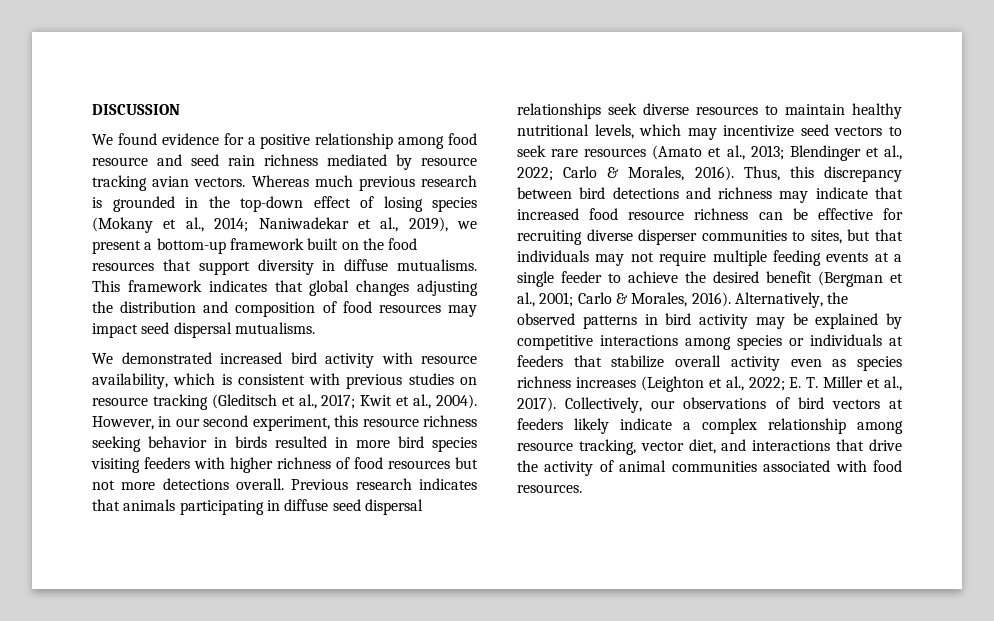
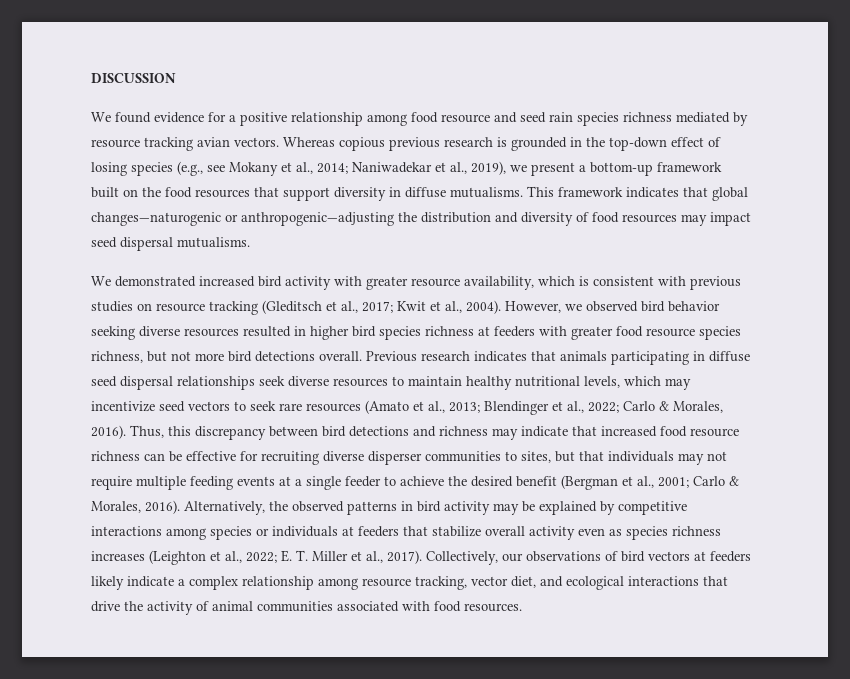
- We found evidence for a positive relationship among food resource and seed rain richness mediated by resource tracking avian vectors.
+ We found evidence for a positive relationship among food resource and seed rain species richness mediated by resource tracking avian vectors.
- Whereas much previous research is grounded in the top-down effect of losing species (Mokany et al., 2014; Naniwadekar et al., 2019), we present a bottom-up framework built on the food resources that support diversity in diffuse mutualisms.
+ Whereas copious previous research is grounded in the top-down effect of losing species (e.g., see Mokany et al., 2014; Naniwadekar et al., 2019), we present a bottom-up framework built on the food resources that support diversity in diffuse mutualisms.
- This framework indicates that global changes adjusting the distribution and composition of food resources may impact seed dispersal mutualisms.
+ This framework indicates that global changes—naturogenic or anthropogenic—adjusting the distribution and diversity of food resources may impact seed dispersal mutualisms.
- We demonstrated increased bird activity with resource availability, which is consistent with previous studies on resource tracking (Gleditsch et al., 2017; Kwit et al., 2004).
+ We demonstrated increased bird activity with greater resource availability, which is consistent with previous studies on resource tracking (Gleditsch et al., 2017; Kwit et al., 2004).
- However, in our second experiment, this resource richness seeking behavior in birds resulted in more bird species visiting feeders with higher richness of food resources but not more detections overall.
+ However, we observed bird behavior seeking diverse resources resulted in higher bird species richness at feeders with greater food resource species richness, but not more bird detections overall.
- Collectively, our observations of bird vectors at feeders likely indicate a complex relationship among resource tracking, vector diet, and interactions that drive the activity of animal communities associated with food resources.
+ Collectively, our observations of bird vectors at feeders likely indicate a complex relationship among resource tracking, vector diet, and ecological interactions that drive the activity of animal communities associated with food resources.

